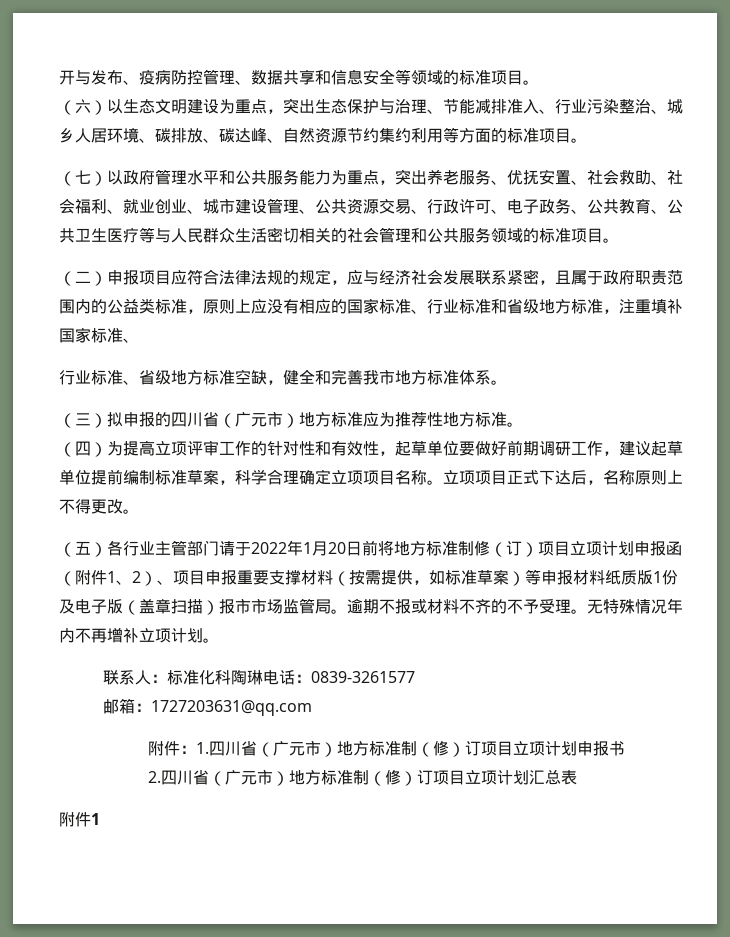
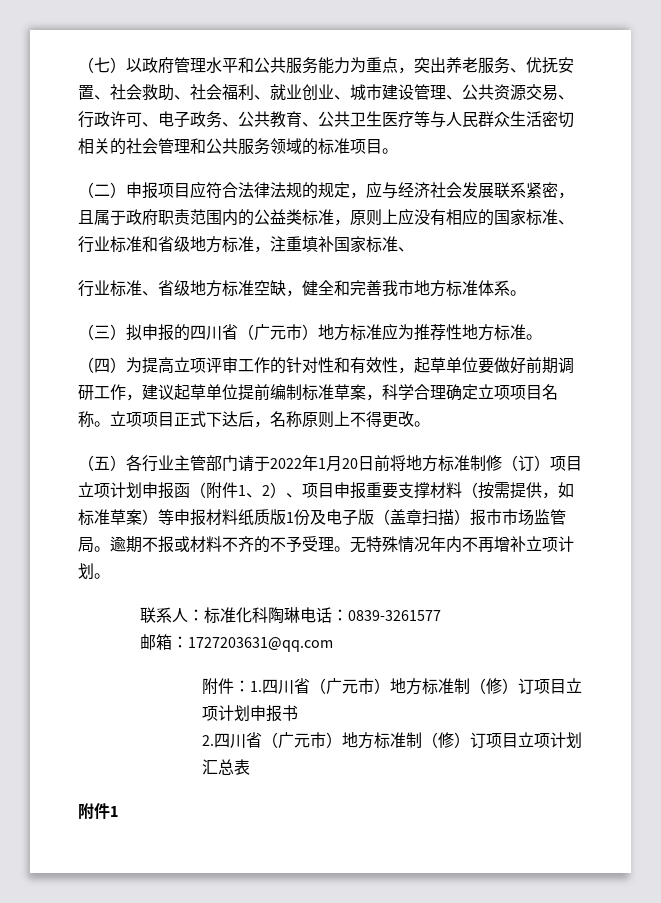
- 开与发布、疫病防控管理、数据共享和信息安全等领域的标准项目。
- （六）以生态文明建设为重点，突出生态保护与治理、节能减排准入、行业污染整治、城乡人居环境、碳排放、碳达峰、自然资源节约集约利用等方面的标准项目。

